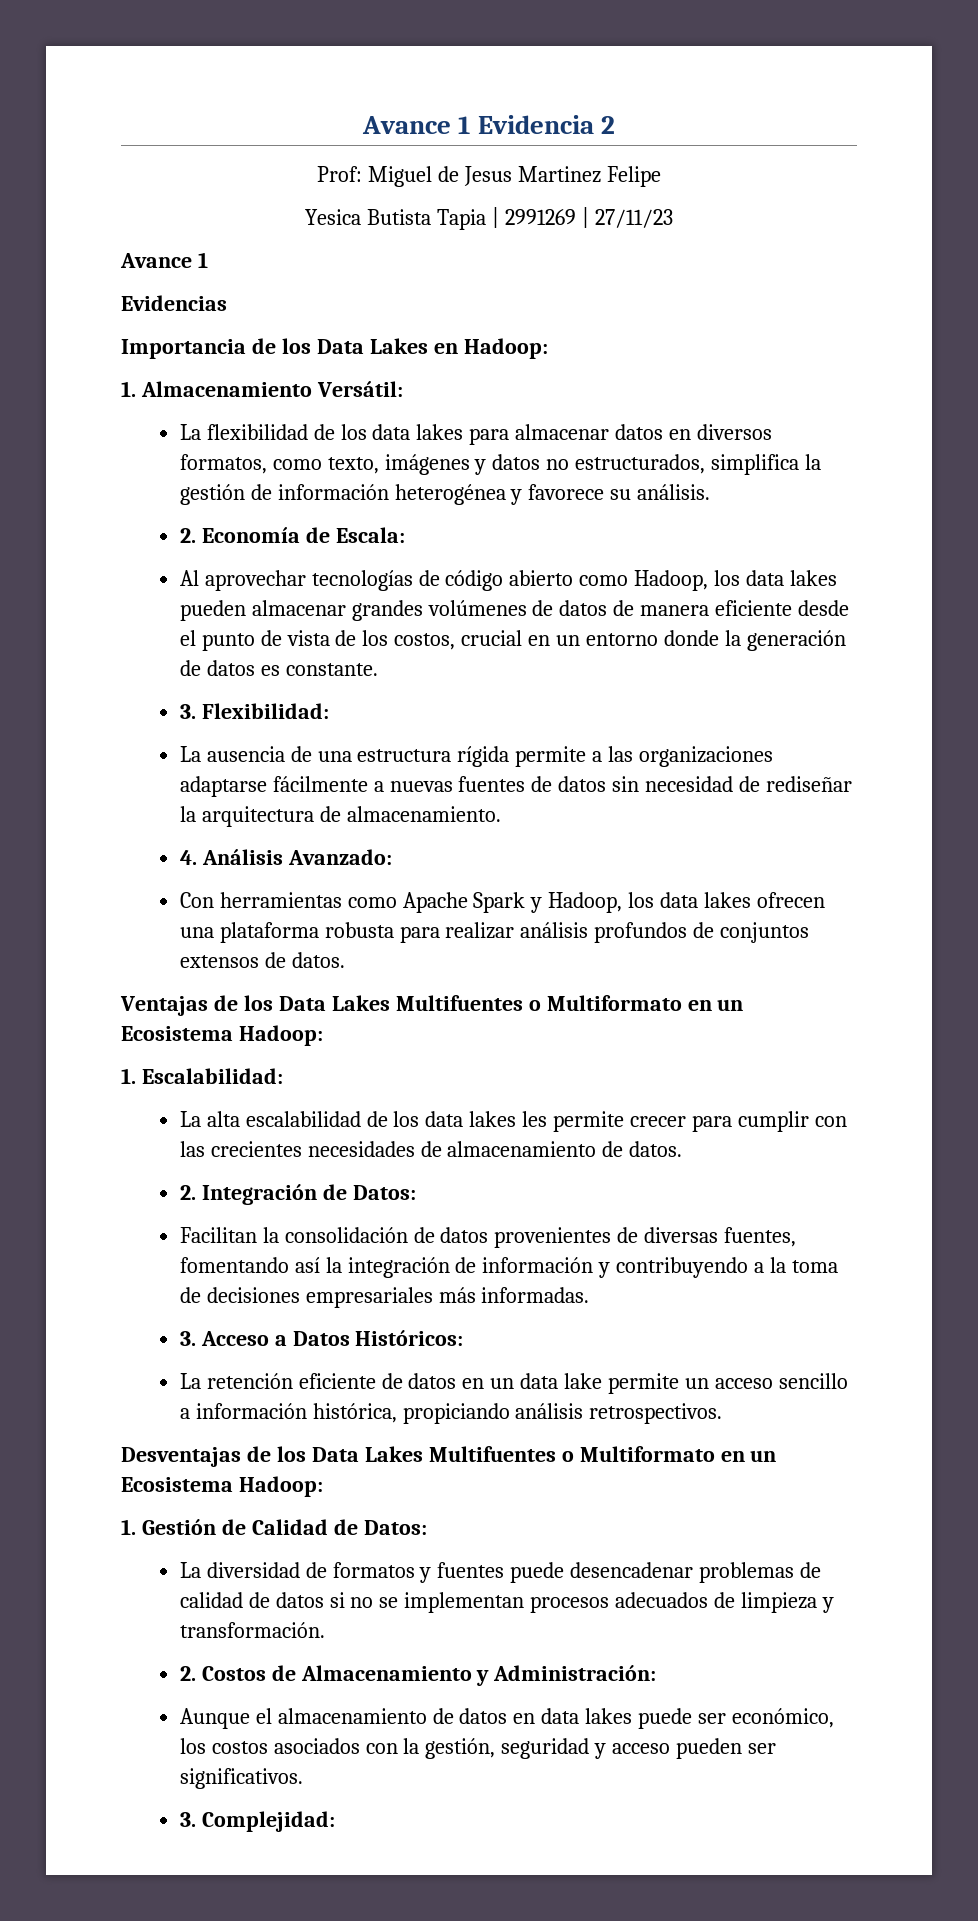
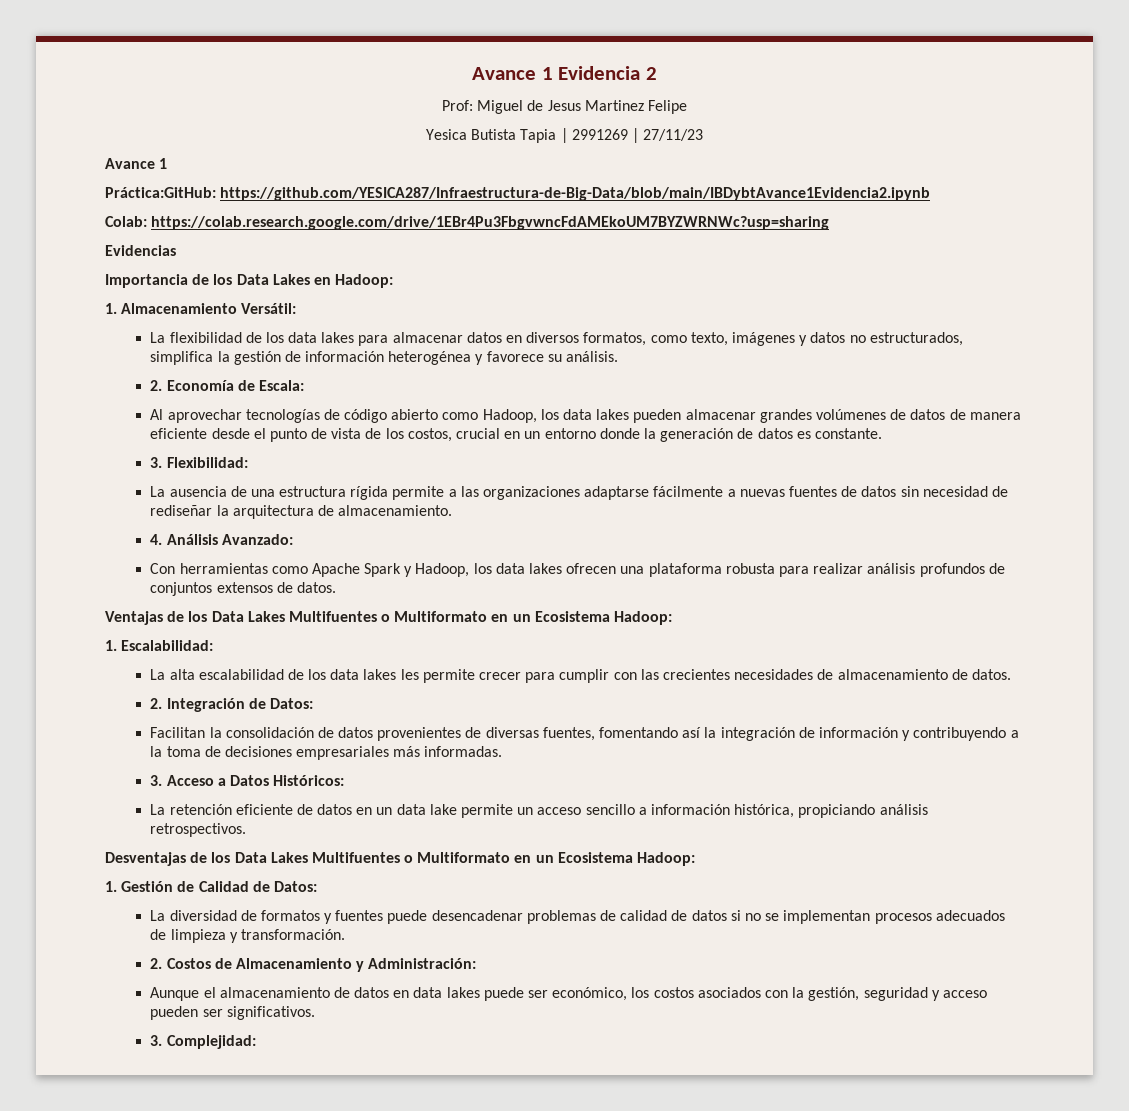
+ Práctica:GitHub: https://github.com/YESICA287/Infraestructura-de-Big-Data/blob/main/IBDybtAvance1Evidencia2.ipynb
+ Colab: https://colab.research.google.com/drive/1EBr4Pu3FbgvwncFdAMEkoUM7BYZWRNWc?usp=sharing

